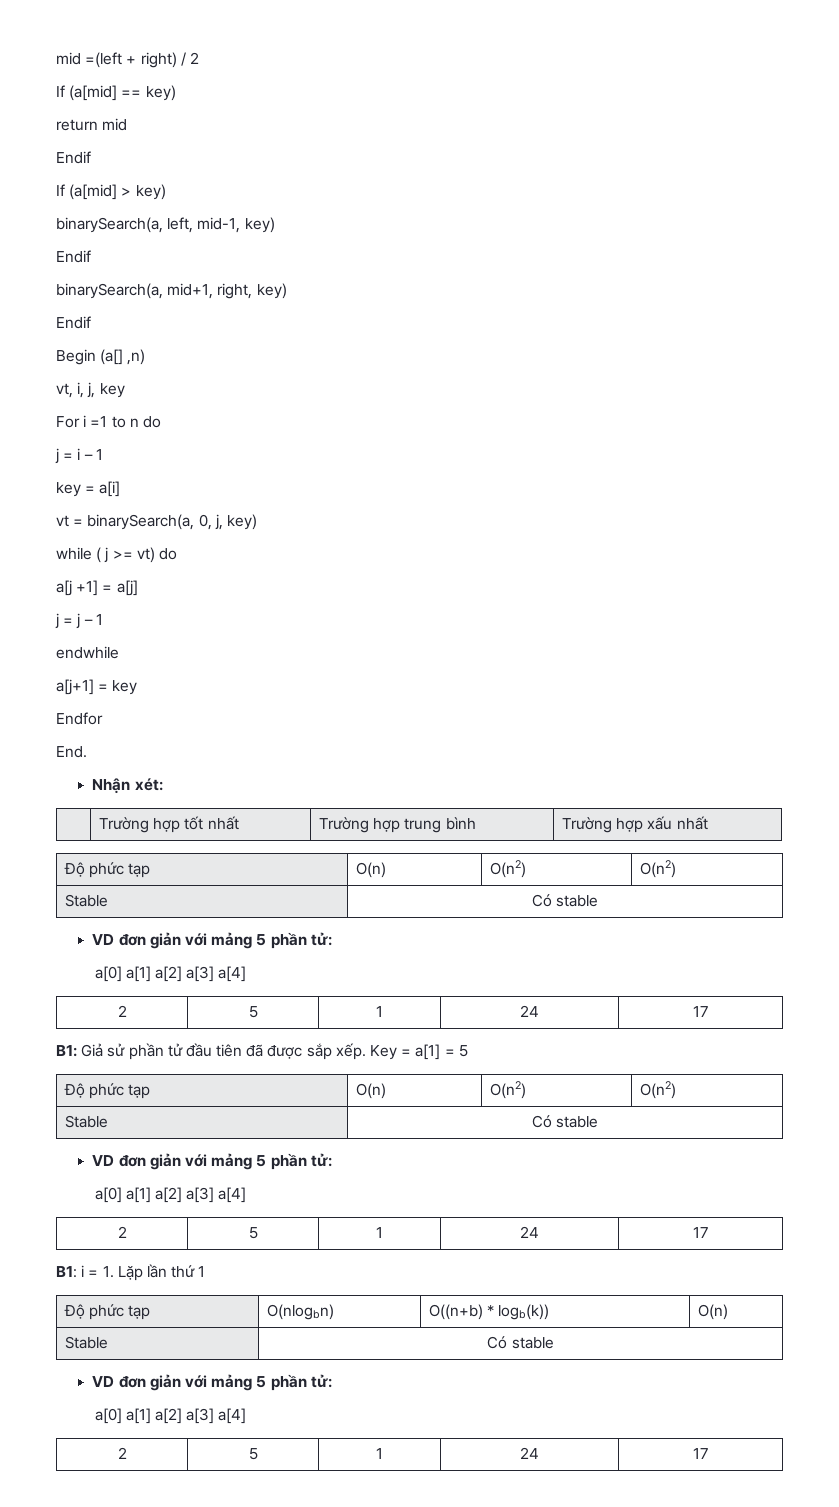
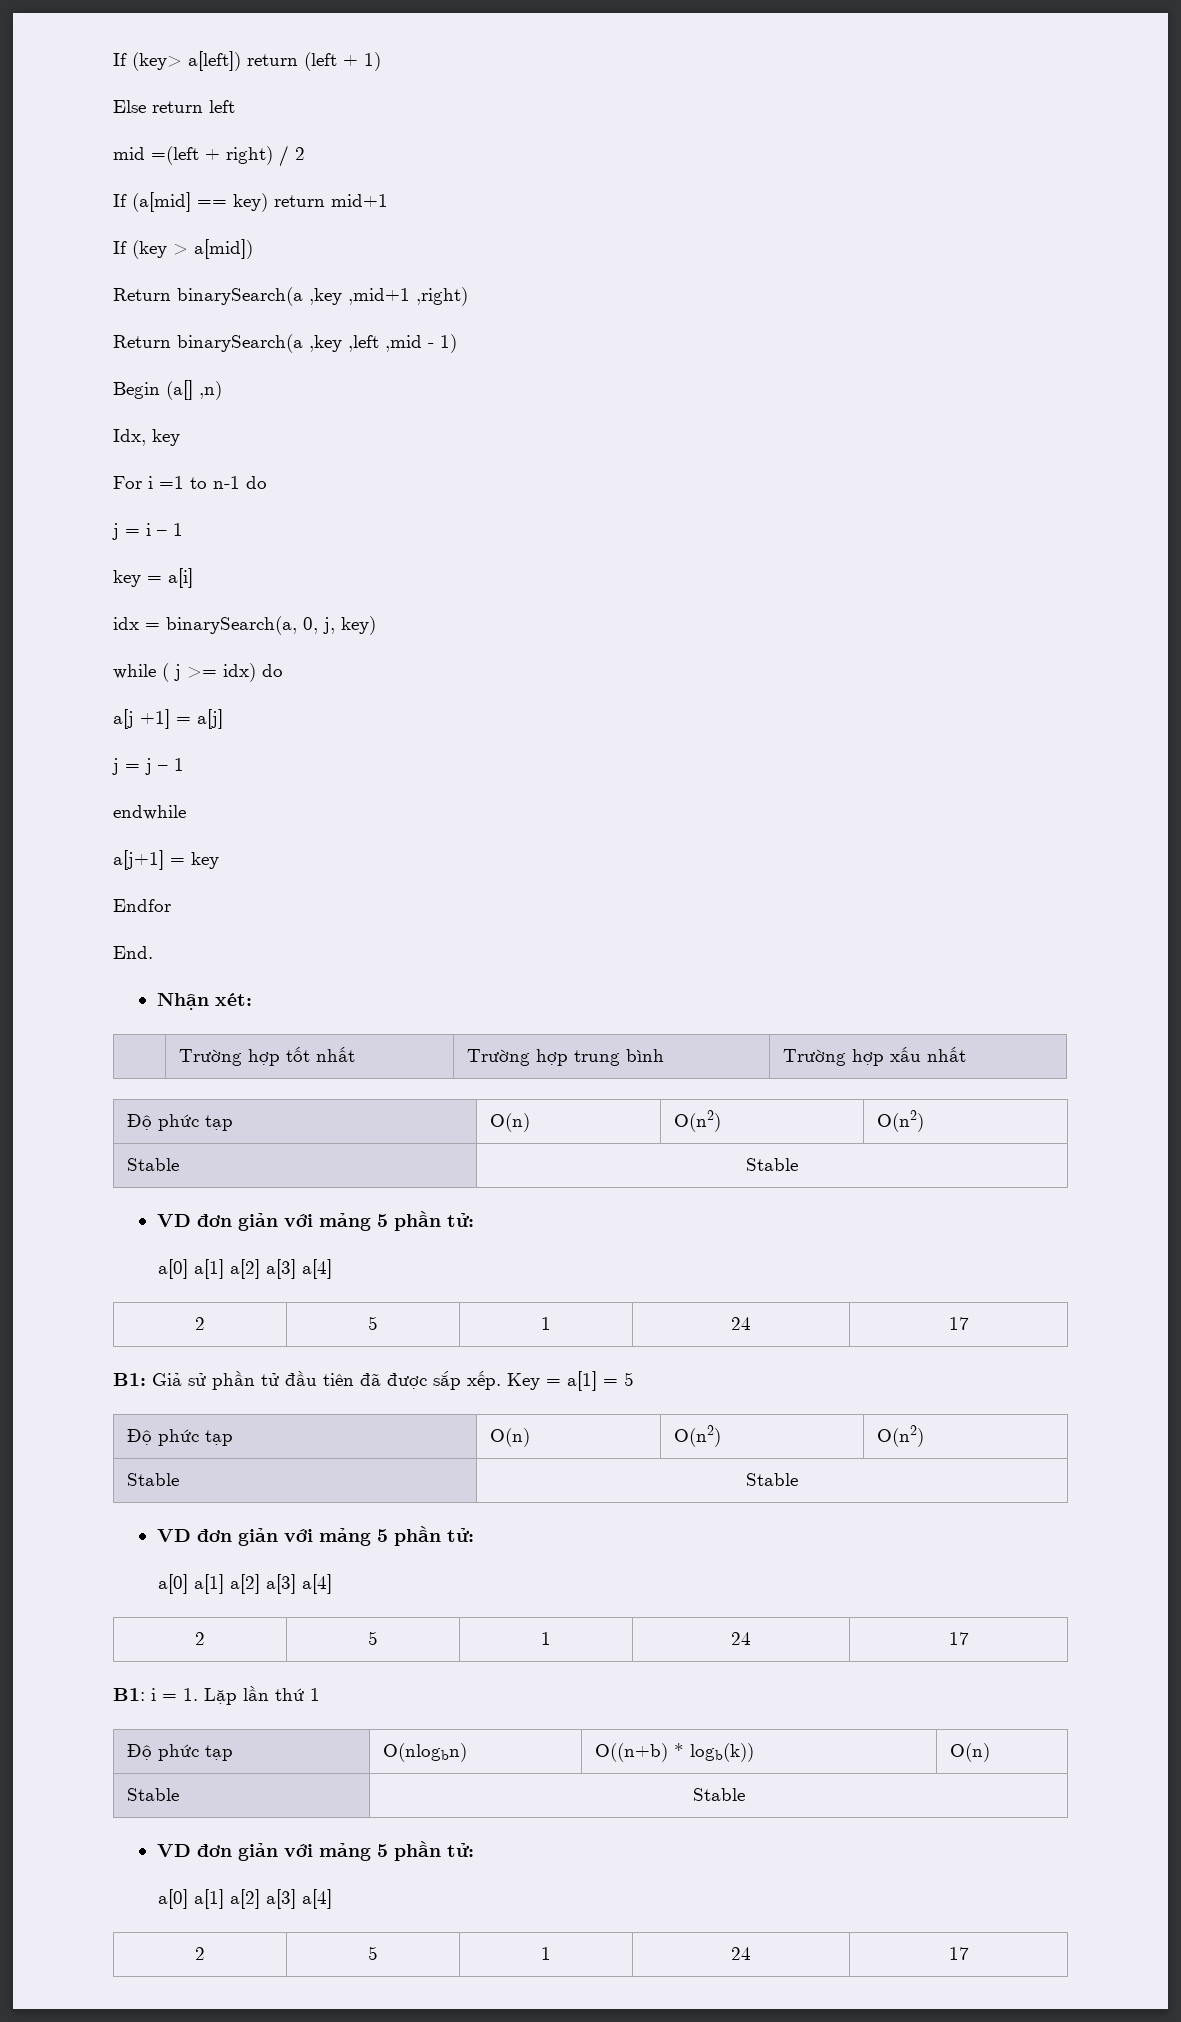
+ If (key> a[left]) return (left + 1)
+ Else return left
- If (a[mid] == key)
- return mid
- Endif
- If (a[mid] > key)
- binarySearch(a, left, mid-1, key)
- Endif
- binarySearch(a, mid+1, right, key)
- Endif
+ If (a[mid] == key) return mid+1
+ If (key > a[mid])
+ Return binarySearch(a ,key ,mid+1 ,right)
+ Return binarySearch(a ,key ,left ,mid - 1)
- vt, i, j, key
+ Idx, key
- For i =1 to n do
+ For i =1 to n-1 do
- vt = binarySearch(a, 0, j, key)
+ idx = binarySearch(a, 0, j, key)
- while ( j >= vt) do
+ while ( j >= idx) do
  | Trường hợp tốt nhất | Trường hợp trung bình | Trường hợp xấu nhất
  Độ phức tạp | O(n) | O(n2) | O(n2)
- Stable | Có stable
+ Stable | Stable
  Key = a[1] = 5
  Độ phức tạp | O(n) | O(n2) | O(n2)
- Stable | Có stable
+ Stable | Stable
  Độ phức tạp | O(nlogbn) | O((n+b) * logb(k)) | O(n)
- Stable | Có stable
+ Stable | Stable

